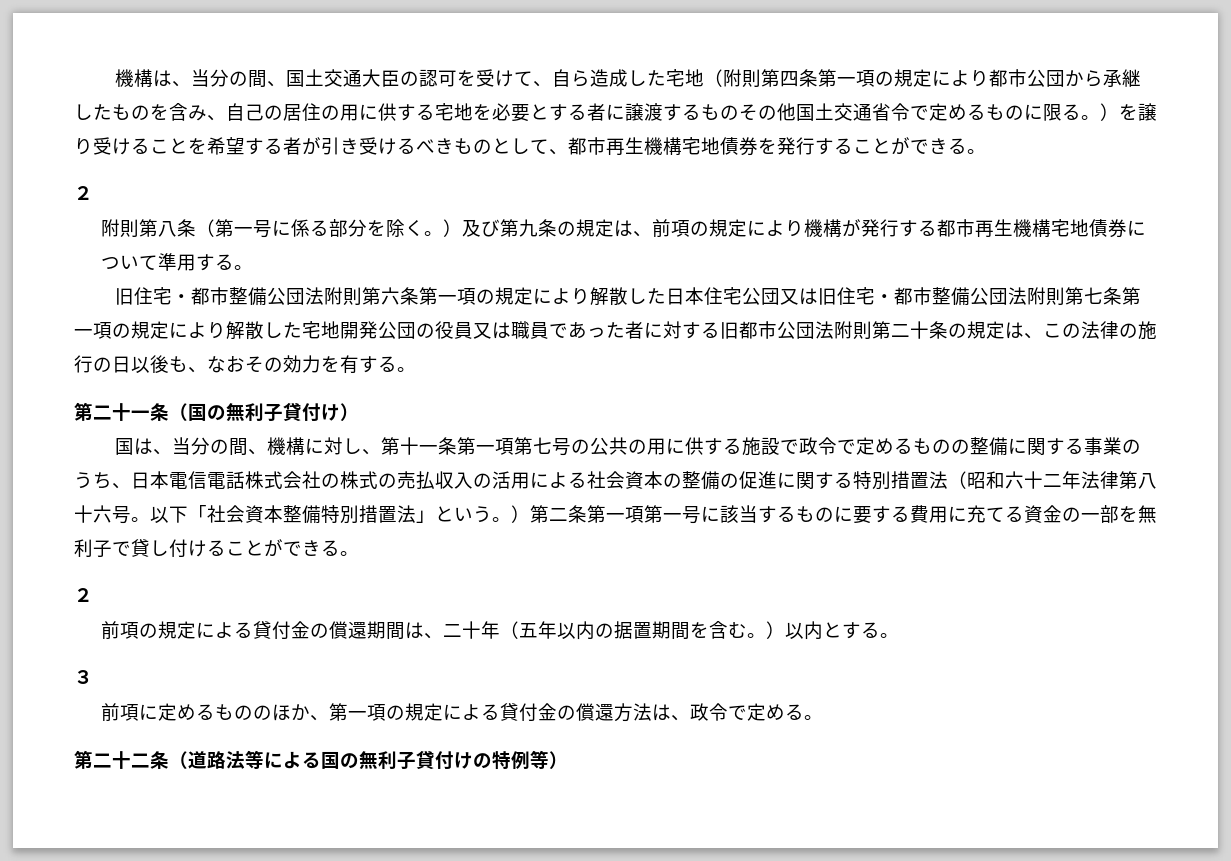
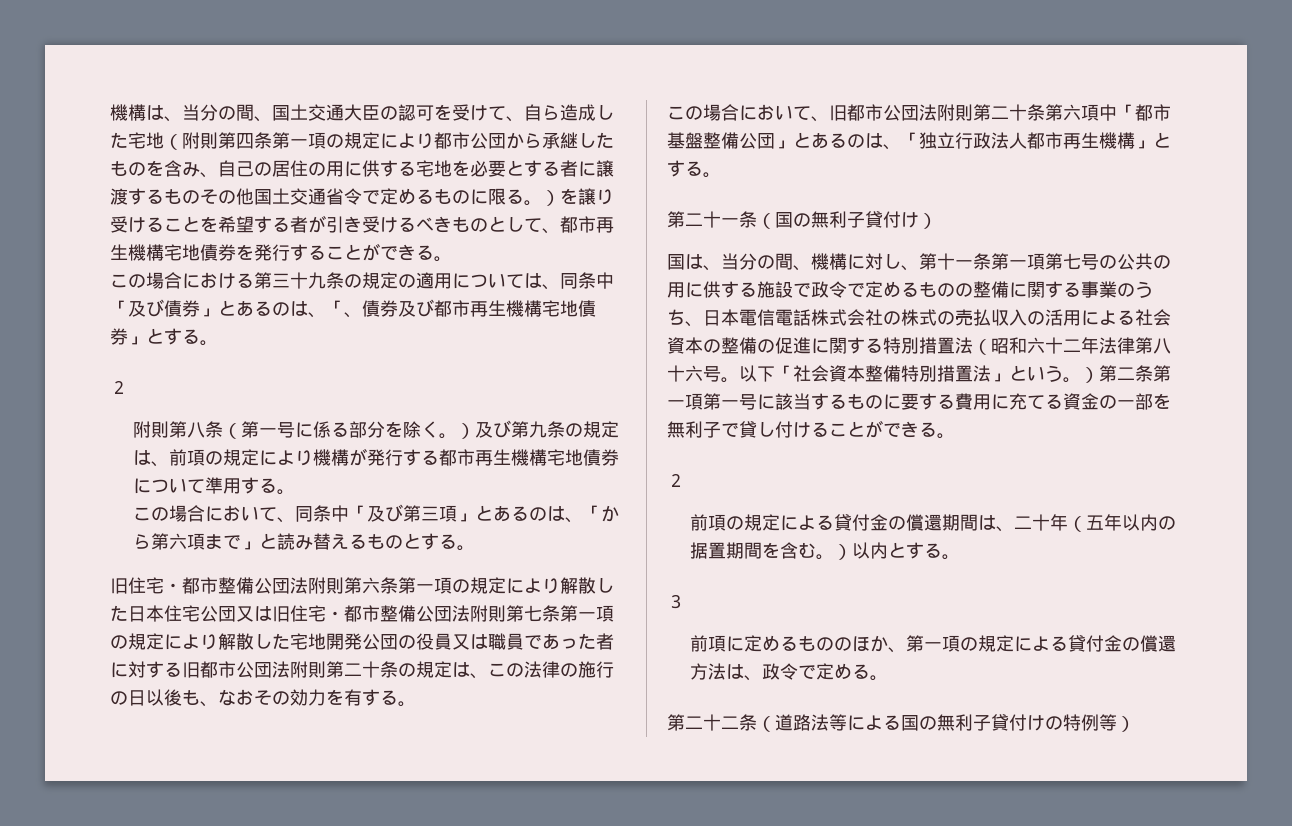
+ この場合における第三十九条の規定の適用については、同条中「及び債券」とあるのは、「、債券及び都市再生機構宅地債券」とする。
+ この場合において、同条中「及び第三項」とあるのは、「から第六項まで」と読み替えるものとする。
+ この場合において、旧都市公団法附則第二十条第六項中「都市基盤整備公団」とあるのは、「独立行政法人都市再生機構」とする。

